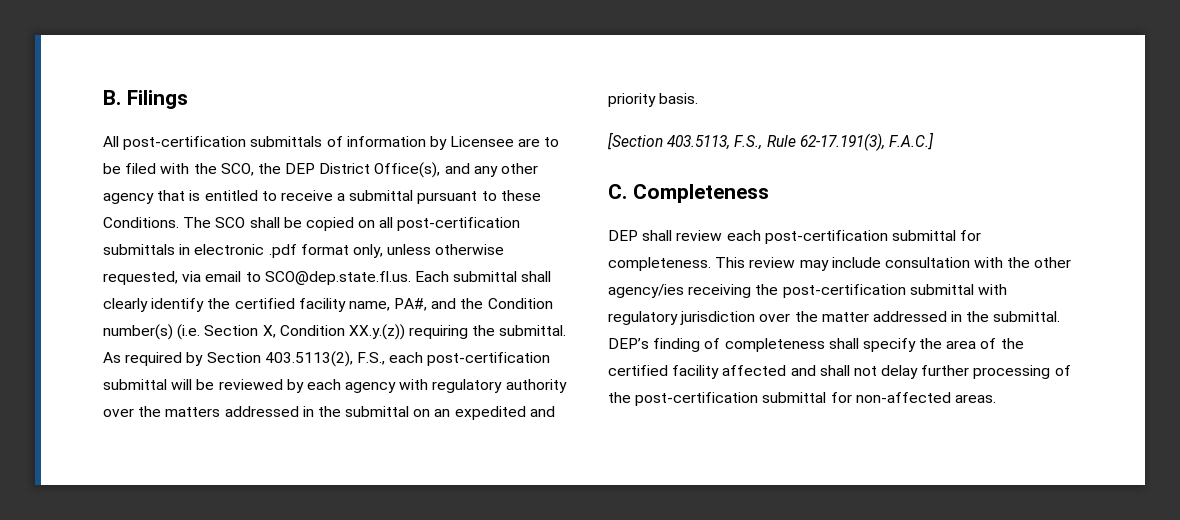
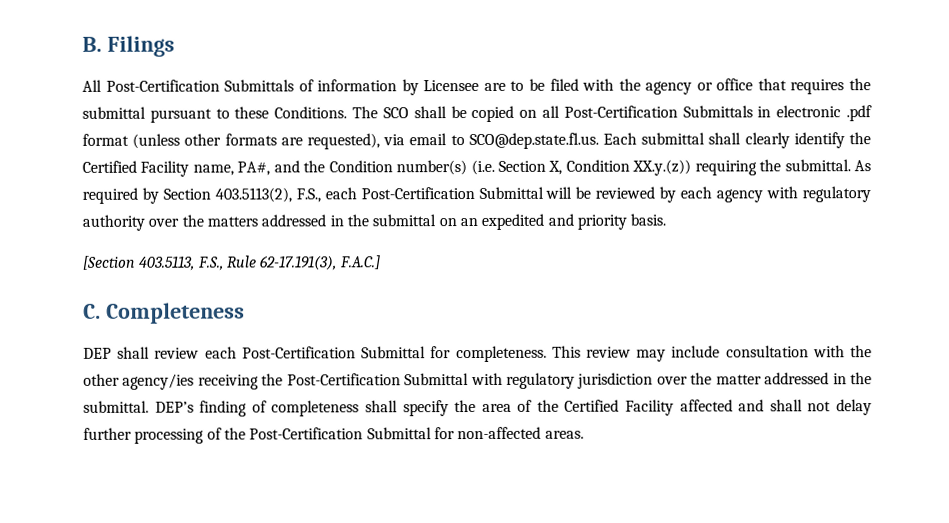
- All post-certification submittals of information by Licensee are to be filed with the SCO, the DEP District Office(s), and any other agency that is entitled to receive a submittal pursuant to these Conditions.
+ All Post-Certification Submittals of information by Licensee are to be filed with the agency or office that requires the submittal pursuant to these Conditions.
- The SCO shall be copied on all post-certification submittals in electronic .pdf format only, unless otherwise requested, via email to SCO@dep.state.fl.us. Each submittal shall clearly identify the certified facility name, PA#, and the Condition number(s) (i.e. Section X, Condition XX.y.(z)) requiring the submittal.
+ The SCO shall be copied on all Post-Certification Submittals in electronic .pdf format (unless other formats are requested), via email to SCO@dep.state.fl.us. Each submittal shall clearly identify the Certified Facility name, PA#, and the Condition number(s) (i.e. Section X, Condition XX.y.(z)) requiring the submittal.
- As required by Section 403.5113(2), F.S., each post-certification submittal will be reviewed by each agency with regulatory authority over the matters addressed in the submittal on an expedited and priority basis.
+ As required by Section 403.5113(2), F.S., each Post-Certification Submittal will be reviewed by each agency with regulatory authority over the matters addressed in the submittal on an expedited and priority basis.
- DEP shall review each post-certification submittal for completeness.
+ DEP shall review each Post-Certification Submittal for completeness.
- This review may include consultation with the other agency/ies receiving the post-certification submittal with regulatory jurisdiction over the matter addressed in the submittal.
+ This review may include consultation with the other agency/ies receiving the Post-Certification Submittal with regulatory jurisdiction over the matter addressed in the submittal.
- DEP’s finding of completeness shall specify the area of the certified facility affected and shall not delay further processing of the post-certification submittal for non-affected areas.
+ DEP’s finding of completeness shall specify the area of the Certified Facility affected and shall not delay further processing of the Post-Certification Submittal for non-affected areas.

